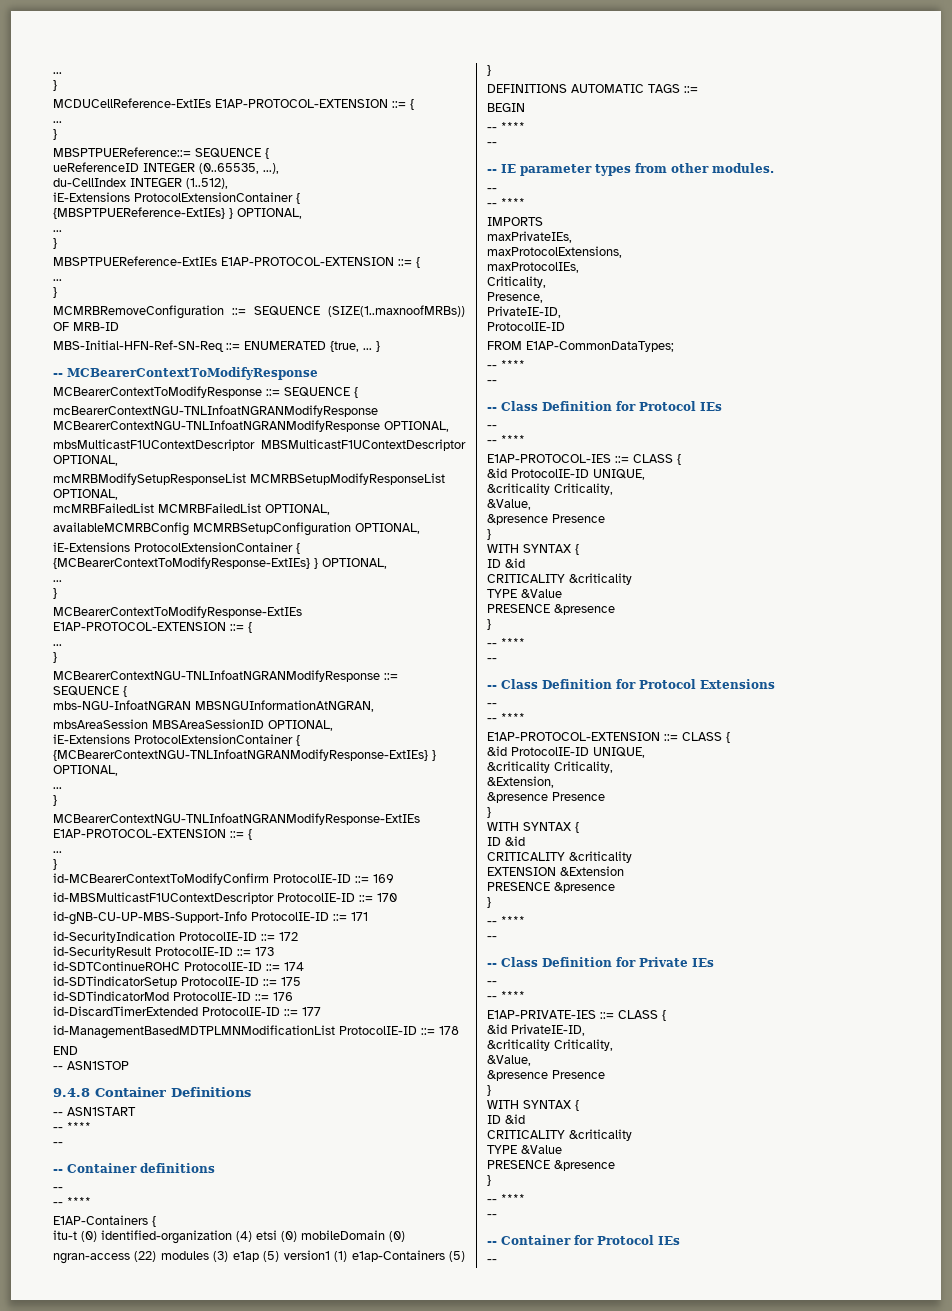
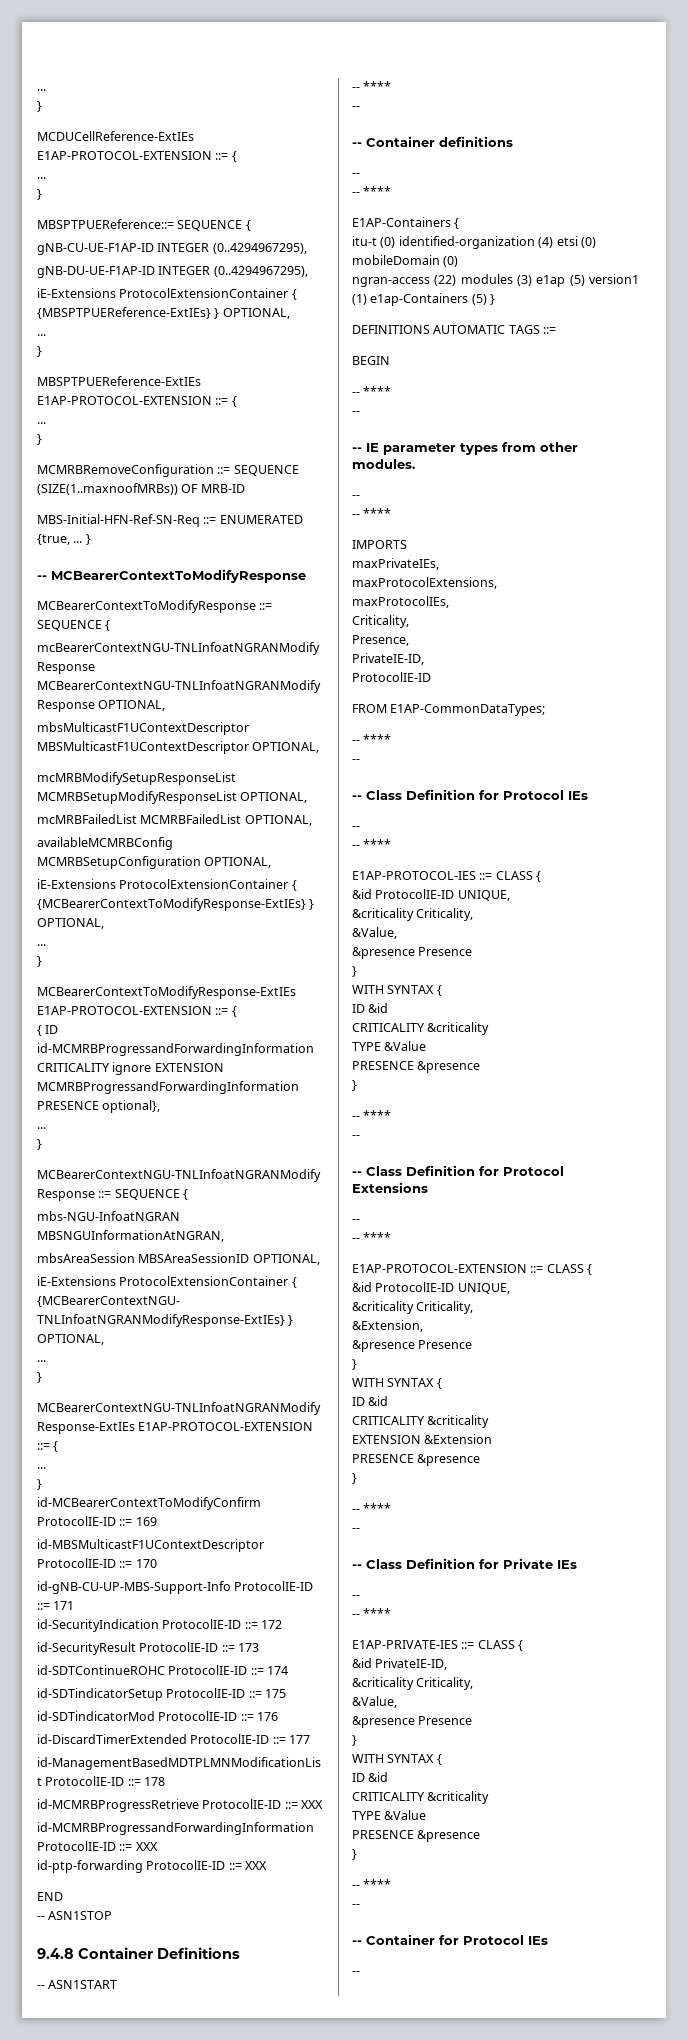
- ueReferenceID INTEGER (0..65535, ...),
- du-CellIndex INTEGER (1..512),
+ gNB-CU-UE-F1AP-ID INTEGER (0..4294967295),
+ gNB-DU-UE-F1AP-ID INTEGER (0..4294967295),
+ { ID id-MCMRBProgressandForwardingInformation CRITICALITY ignore EXTENSION MCMRBProgressandForwardingInformation PRESENCE optional},
+ id-MCMRBProgressRetrieve ProtocolIE-ID ::= XXX
+ id-MCMRBProgressandForwardingInformation ProtocolIE-ID ::= XXX
+ id-ptp-forwarding ProtocolIE-ID ::= XXX

